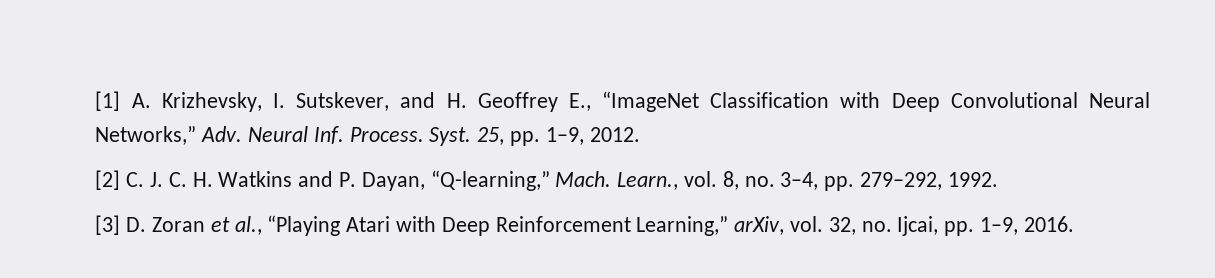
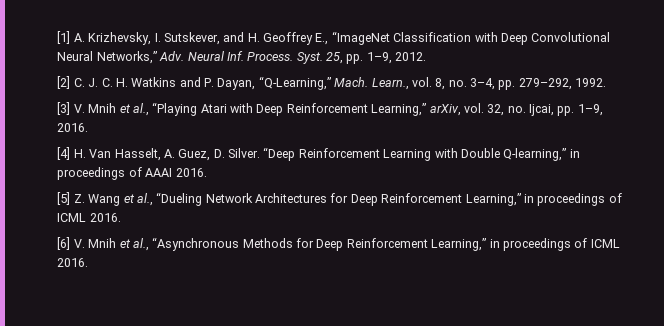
- [2] C. J. C. H. Watkins and P. Dayan, “Q-learning,” Mach.
+ [2] C. J. C. H. Watkins and P. Dayan, “Q-Learning,” Mach.
- [3] D. Zoran et al., “Playing Atari with Deep Reinforcement Learning,” arXiv, vol. 32, no. Ijcai, pp. 1–9, 2016.
+ [3] V. Mnih et al., “Playing Atari with Deep Reinforcement Learning,” arXiv, vol. 32, no. Ijcai, pp. 1–9, 2016.
+ [4] H. Van Hasselt, A. Guez, D. Silver. “Deep Reinforcement Learning with Double Q-learning,” in proceedings of AAAI 2016.
+ [5] Z. Wang et al., “Dueling Network Architectures for Deep Reinforcement Learning,” in proceedings of ICML 2016.
+ [6] V. Mnih et al., “Asynchronous Methods for Deep Reinforcement Learning,” in proceedings of ICML 2016.

